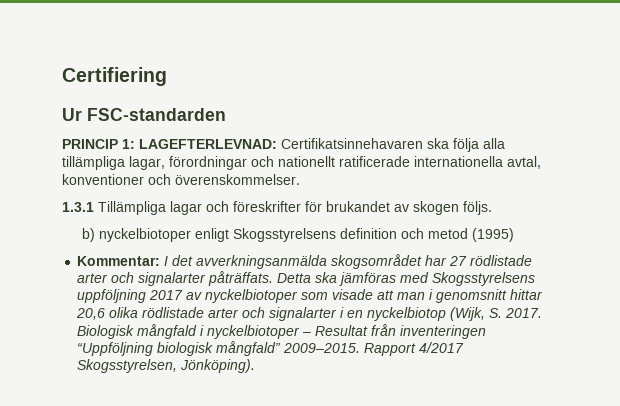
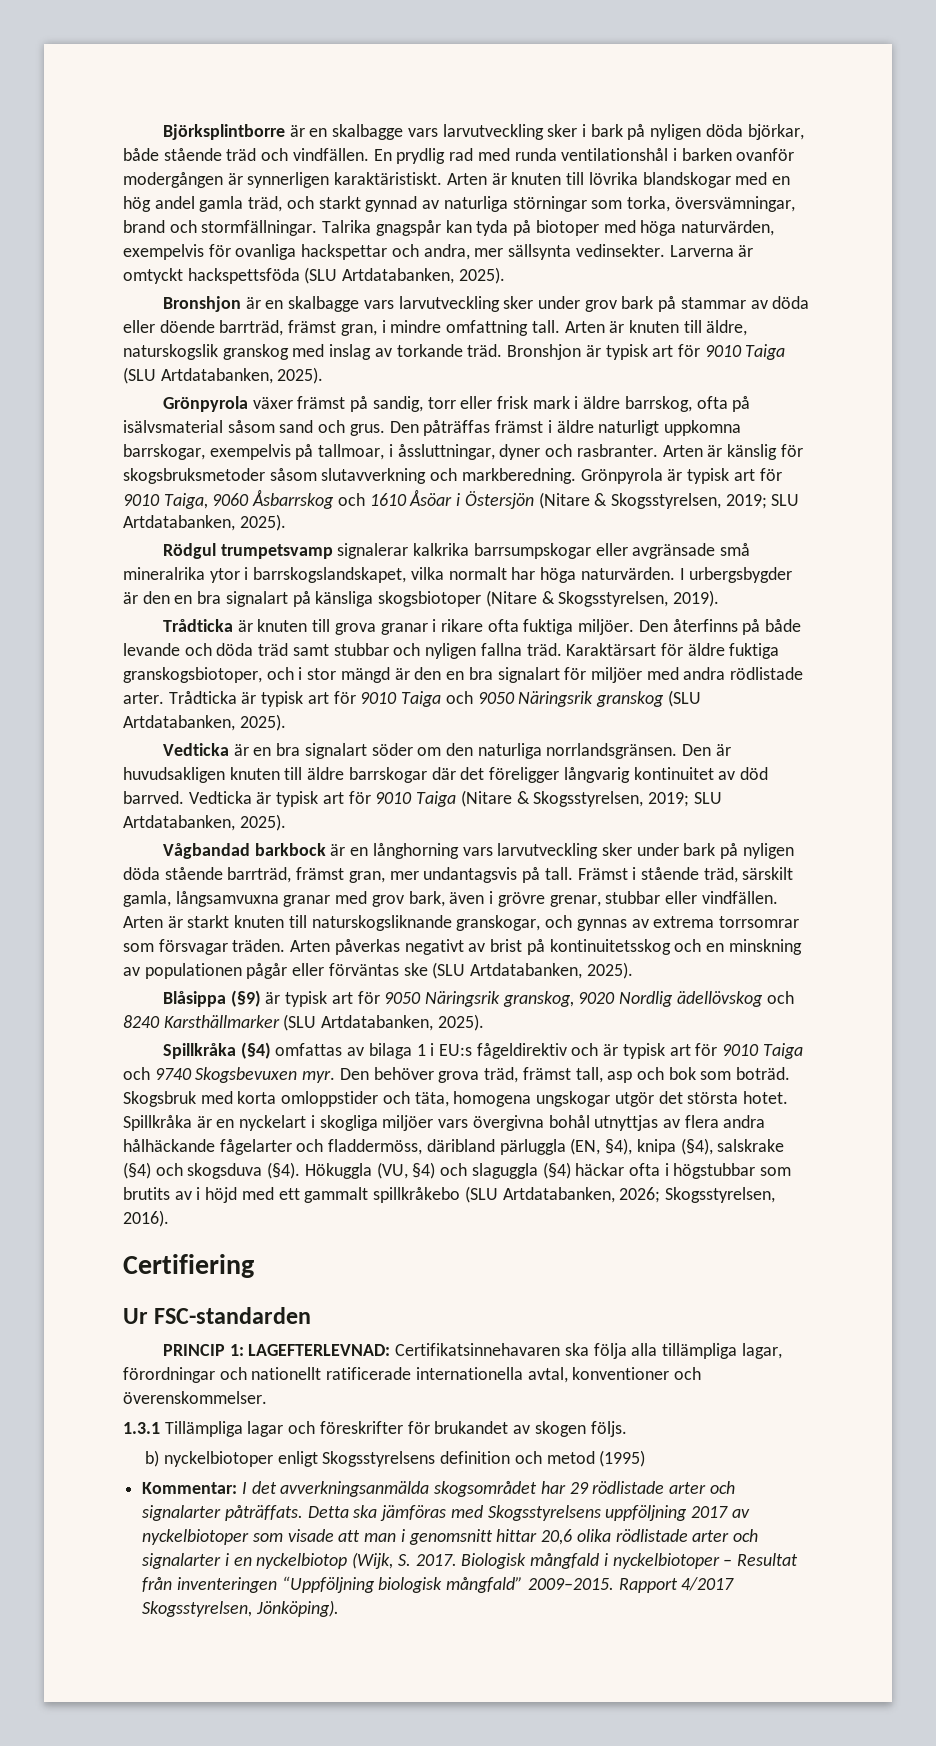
+ Björksplintborre är en skalbagge vars larvutveckling sker i bark på nyligen döda björkar, både stående träd och vindfällen. En prydlig rad med runda ventilationshål i barken ovanför modergången är synnerligen karaktäristiskt. Arten är knuten till lövrika blandskogar med en hög andel gamla träd, och starkt gynnad av naturliga störningar som torka, översvämningar, brand och stormfällningar. Talrika gnagspår kan tyda på biotoper med höga naturvärden, exempelvis för ovanliga hackspettar och andra, mer sällsynta vedinsekter. Larverna är omtyckt hackspettsföda (SLU Artdatabanken, 2025).
+ Bronshjon är en skalbagge vars larvutveckling sker under grov bark på stammar av döda eller döende barrträd, främst gran, i mindre omfattning tall. Arten är knuten till äldre, naturskogslik granskog med inslag av torkande träd. Bronshjon är typisk art för 9010 Taiga (SLU Artdatabanken, 2025).
+ Grönpyrola växer främst på sandig, torr eller frisk mark i äldre barrskog, ofta på isälvsmaterial såsom sand och grus. Den påträffas främst i äldre naturligt uppkomna barrskogar, exempelvis på tallmoar, i åssluttningar, dyner och rasbranter. Arten är känslig för skogsbruksmetoder såsom slutavverkning och markberedning. Grönpyrola är typisk art för 9010 Taiga, 9060 Åsbarrskog och 1610 Åsöar i Östersjön (Nitare & Skogsstyrelsen, 2019; SLU Artdatabanken, 2025).
+ Rödgul trumpetsvamp signalerar kalkrika barrsumpskogar eller avgränsade små mineralrika ytor i barrskogslandskapet, vilka normalt har höga naturvärden. I urbergsbygder är den en bra signalart på känsliga skogsbiotoper (Nitare & Skogsstyrelsen, 2019).
+ Trådticka är knuten till grova granar i rikare ofta fuktiga miljöer. Den återfinns på både levande och döda träd samt stubbar och nyligen fallna träd. Karaktärsart för äldre fuktiga granskogsbiotoper, och i stor mängd är den en bra signalart för miljöer med andra rödlistade arter. Trådticka är typisk art för 9010 Taiga och 9050 Näringsrik granskog (SLU Artdatabanken, 2025).
+ Vedticka är en bra signalart söder om den naturliga norrlandsgränsen. Den är huvudsakligen knuten till äldre barrskogar där det föreligger långvarig kontinuitet av död barrved. Vedticka är typisk art för 9010 Taiga (Nitare & Skogsstyrelsen, 2019; SLU Artdatabanken, 2025).
+ Vågbandad barkbock är en långhorning vars larvutveckling sker under bark på nyligen döda stående barrträd, främst gran, mer undantagsvis på tall. Främst i stående träd, särskilt gamla, långsamvuxna granar med grov bark, även i grövre grenar, stubbar eller vindfällen. Arten är starkt knuten till naturskogsliknande granskogar, och gynnas av extrema torrsomrar som försvagar träden. Arten påverkas negativt av brist på kontinuitetsskog och en minskning av populationen pågår eller förväntas ske (SLU Artdatabanken, 2025).
+ Blåsippa (§9) är typisk art för 9050 Näringsrik granskog, 9020 Nordlig ädellövskog och 8240 Karsthällmarker (SLU Artdatabanken, 2025).
+ Spillkråka (§4) omfattas av bilaga 1 i EU:s fågeldirektiv och är typisk art för 9010 Taiga och 9740 Skogsbevuxen myr. Den behöver grova träd, främst tall, asp och bok som boträd. Skogsbruk med korta omloppstider och täta, homogena ungskogar utgör det största hotet. Spillkråka är en nyckelart i skogliga miljöer vars övergivna bohål utnyttjas av flera andra hålhäckande fågelarter och fladdermöss, däribland pärluggla (EN, §4), knipa (§4), salskrake (§4) och skogsduva (§4). Hökuggla (VU, §4) och slaguggla (§4) häckar ofta i högstubbar som brutits av i höjd med ett gammalt spillkråkebo (SLU Artdatabanken, 2026; Skogsstyrelsen, 2016).
- Kommentar: I det avverkningsanmälda skogsområdet har 27 rödlistade arter och signalarter påträffats.
+ Kommentar: I det avverkningsanmälda skogsområdet har 29 rödlistade arter och signalarter påträffats.

